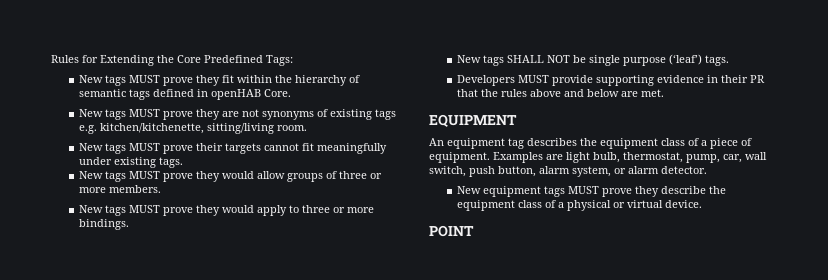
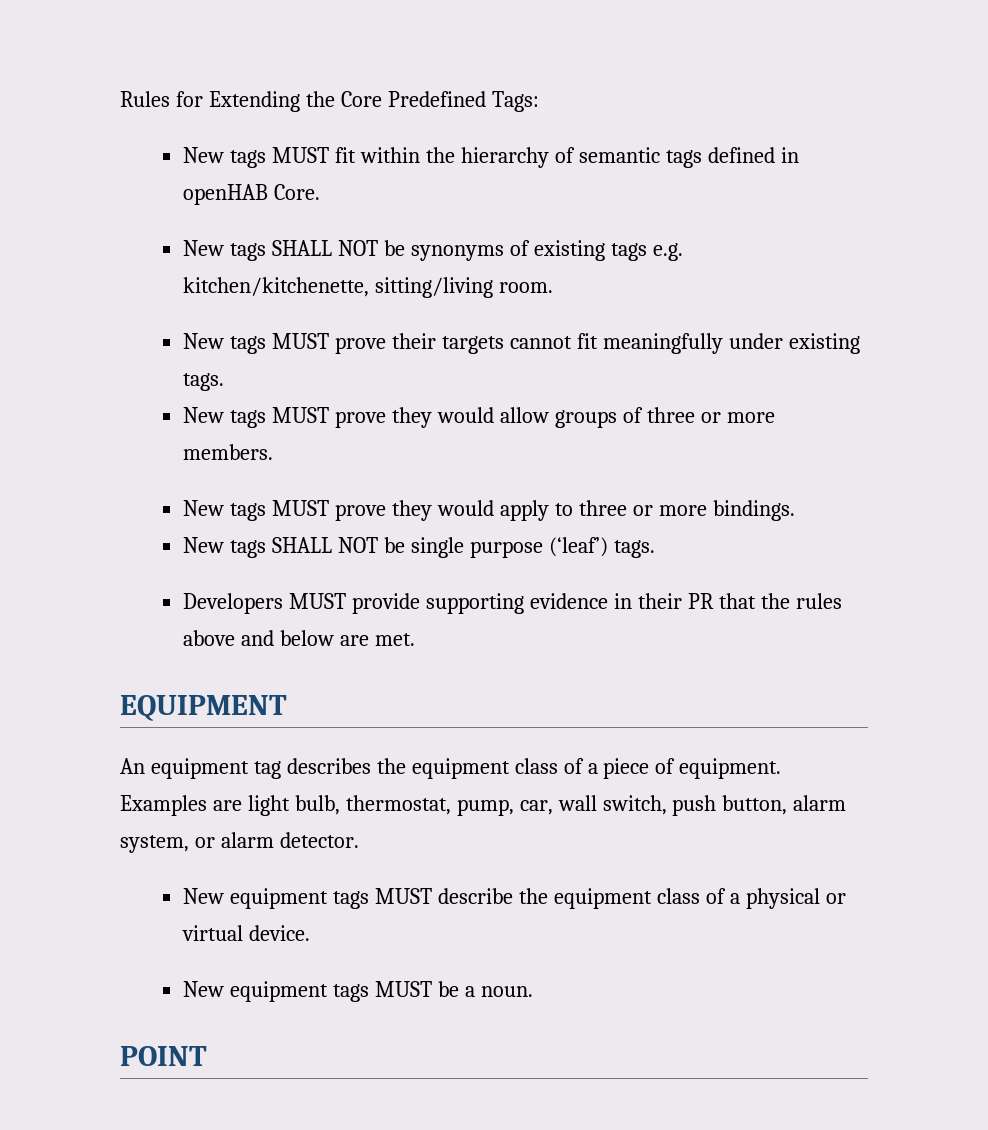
- New tags MUST prove they fit within the hierarchy of semantic tags defined in openHAB Core.
+ New tags MUST fit within the hierarchy of semantic tags defined in openHAB Core.
- New tags MUST prove they are not synonyms of existing tags e.g. kitchen/kitchenette, sitting/living room.
+ New tags SHALL NOT be synonyms of existing tags e.g. kitchen/kitchenette, sitting/living room.
- New equipment tags MUST prove they describe the equipment class of a physical or virtual device.
+ New equipment tags MUST describe the equipment class of a physical or virtual device.
+ New equipment tags MUST be a noun.

